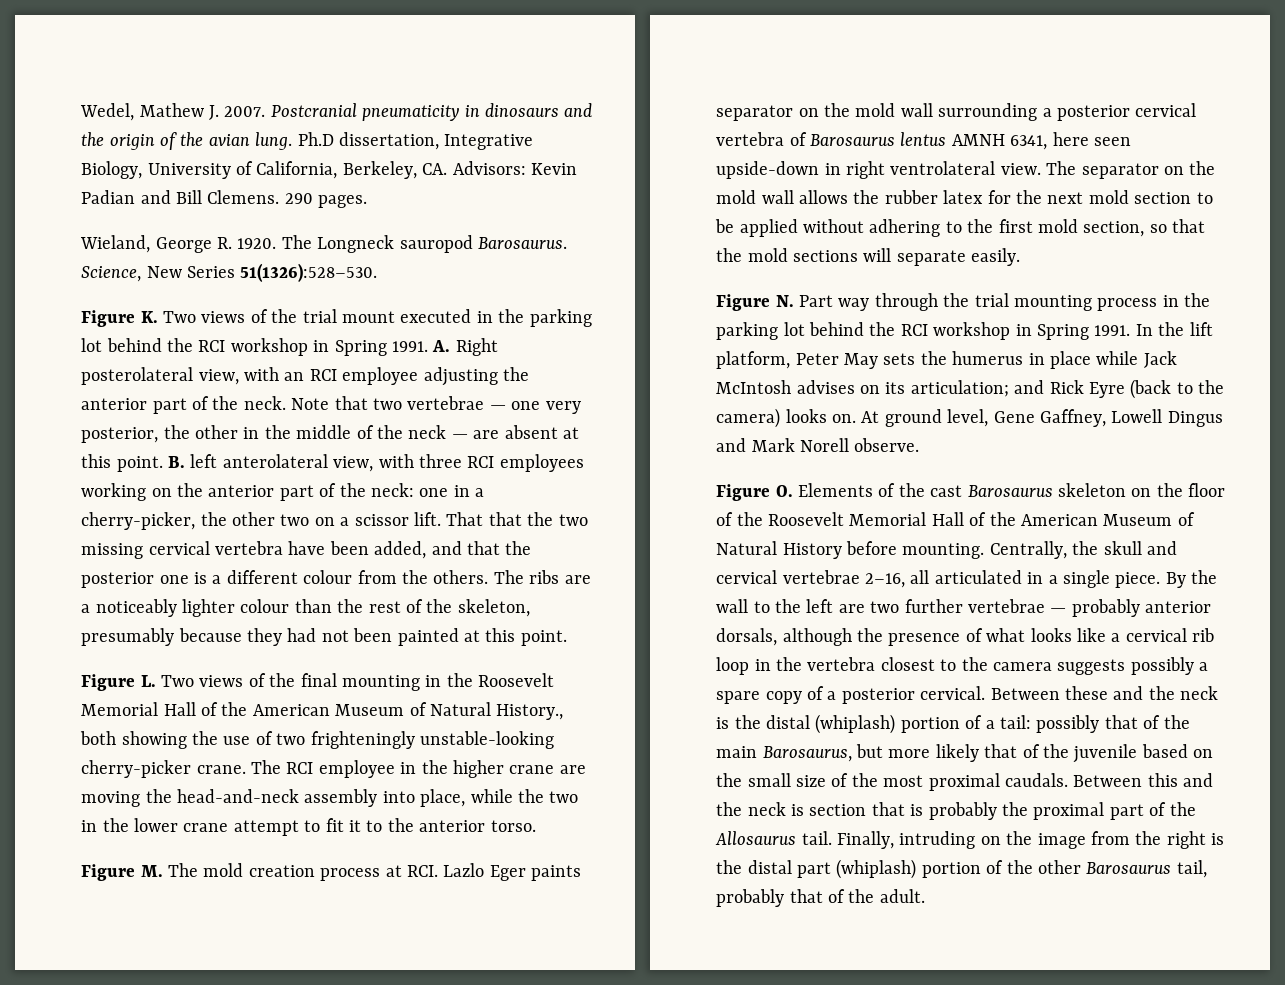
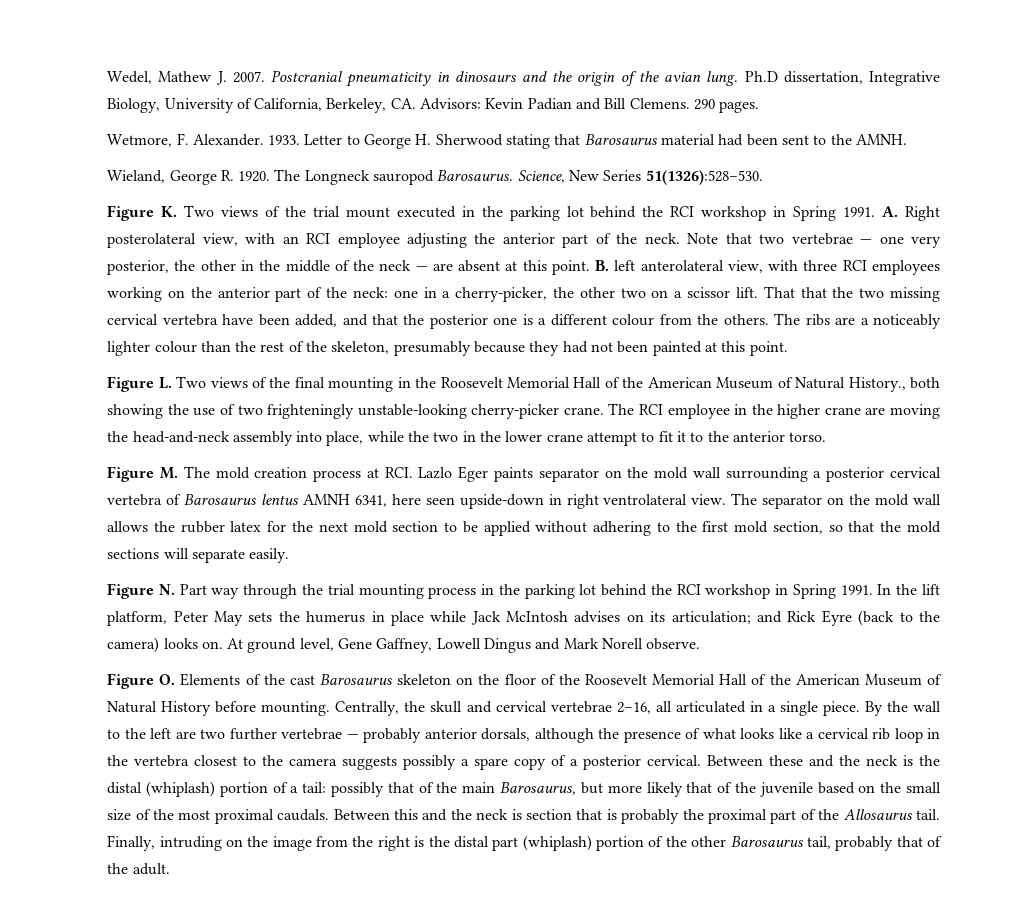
+ Wetmore, F. Alexander. 1933. Letter to George H. Sherwood stating that Barosaurus material had been sent to the AMNH.

